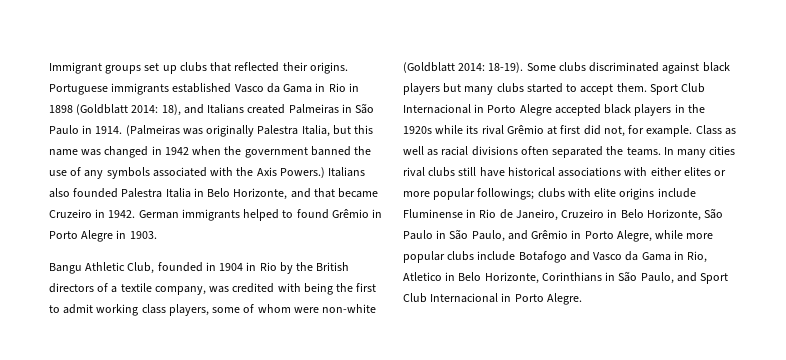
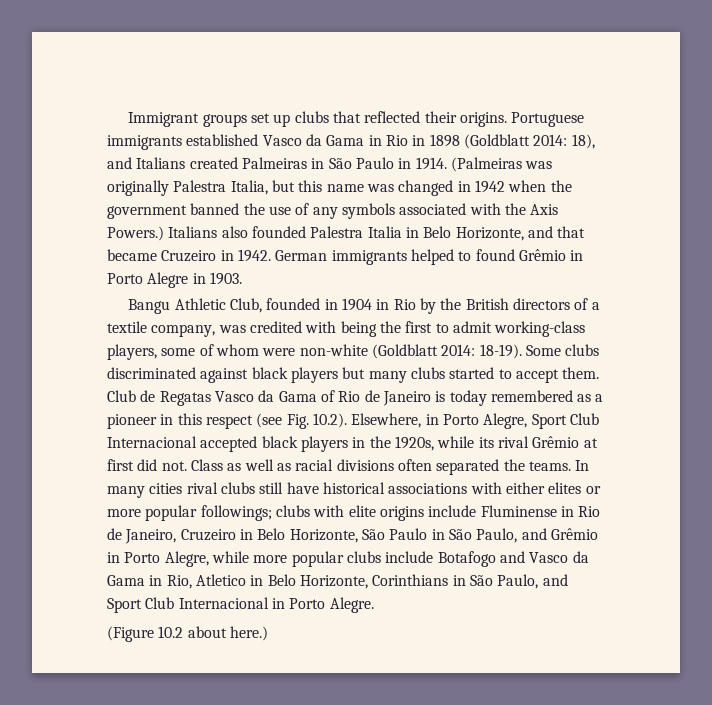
- Bangu Athletic Club, founded in 1904 in Rio by the British directors of a textile company, was credited with being the first to admit working class players, some of whom were non-white (Goldblatt 2014: 18-19).
+ Bangu Athletic Club, founded in 1904 in Rio by the British directors of a textile company, was credited with being the first to admit working-class players, some of whom were non-white (Goldblatt 2014: 18-19).
- Sport Club Internacional in Porto Alegre accepted black players in the 1920s while its rival Grêmio at first did not, for example.
+ Club de Regatas Vasco da Gama of Rio de Janeiro is today remembered as a pioneer in this respect (see Fig. 10.2). Elsewhere, in Porto Alegre, Sport Club Internacional accepted black players in the 1920s, while its rival Grêmio at first did not.
+ (Figure 10.2 about here.)

